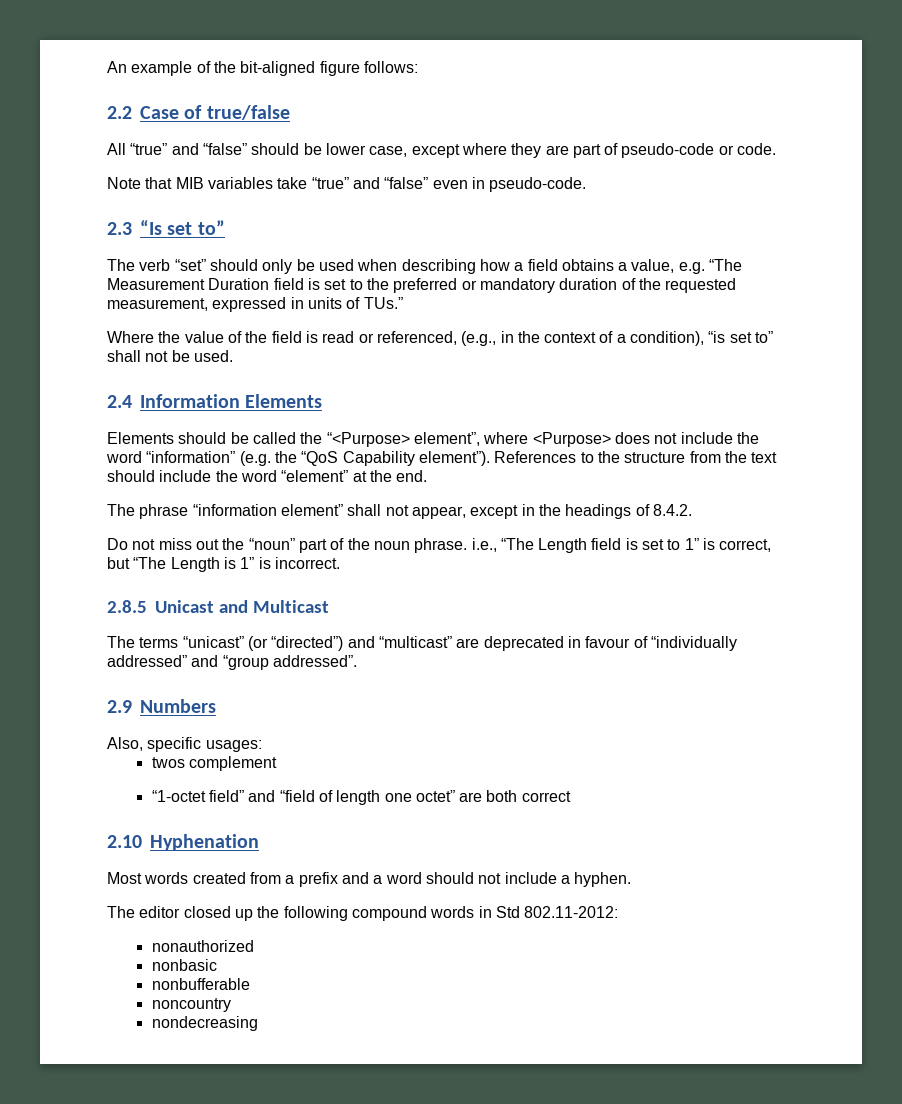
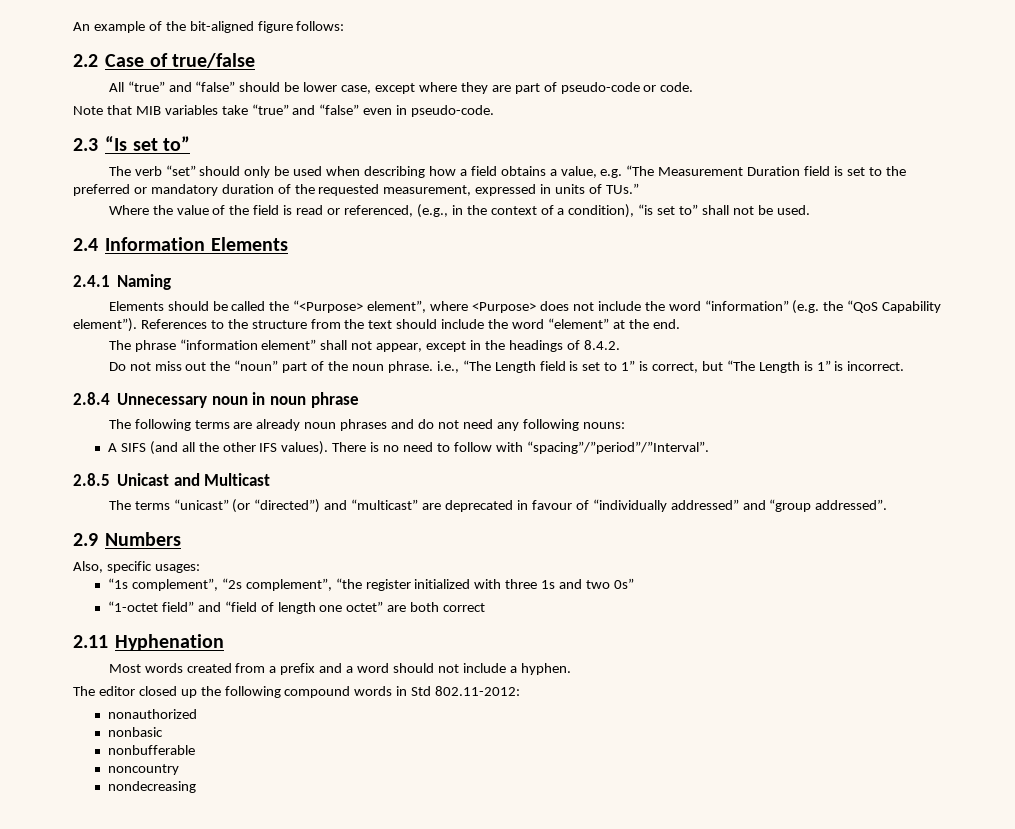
+ 2.4.1 Naming
+ 2.8.4 Unnecessary noun in noun phrase
+ The following terms are already noun phrases and do not need any following nouns:
+ A SIFS (and all the other IFS values). There is no need to follow with “spacing”/”period”/”Interval”.
- twos complement
+ “1s complement”, “2s complement”, “the register initialized with three 1s and two 0s”
- 2.10 Hyphenation
+ 2.11 Hyphenation

